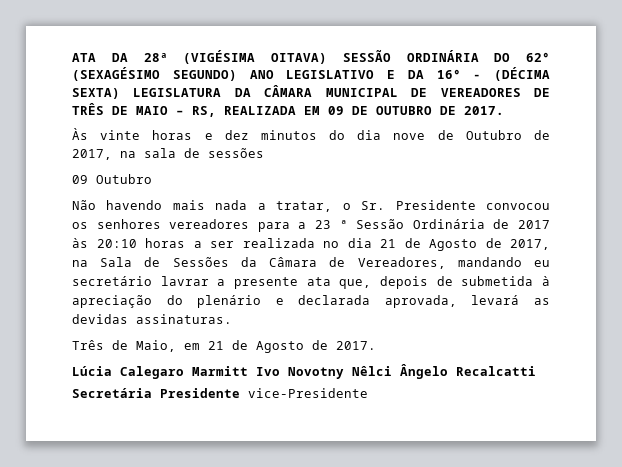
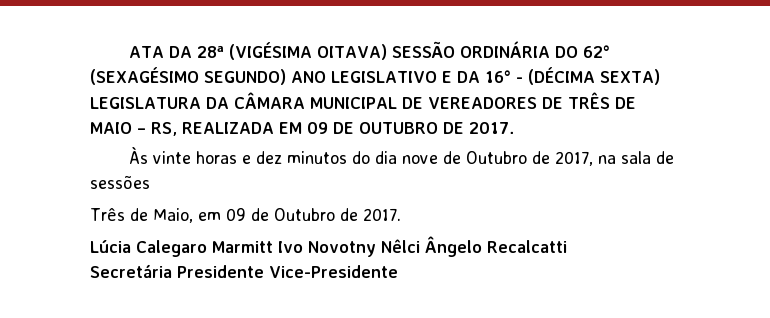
- 09 Outubro
- Não havendo mais nada a tratar, o Sr. Presidente convocou os senhores vereadores para a 23 ª Sessão Ordinária de 2017 às 20:10 horas a ser realizada no dia 21 de Agosto de 2017, na Sala de Sessões da Câmara de Vereadores, mandando eu secretário lavrar a presente ata que, depois de submetida à apreciação do plenário e declarada aprovada, levará as devidas assinaturas.
- Três de Maio, em 21 de Agosto de 2017.
+ Três de Maio, em 09 de Outubro de 2017.
- Secretária Presidente vice-Presidente
+ Secretária Presidente Vice-Presidente

